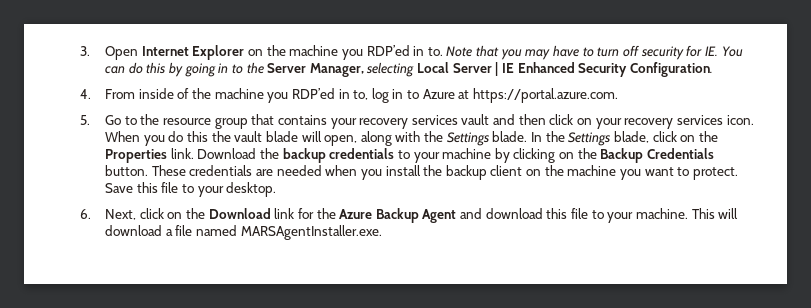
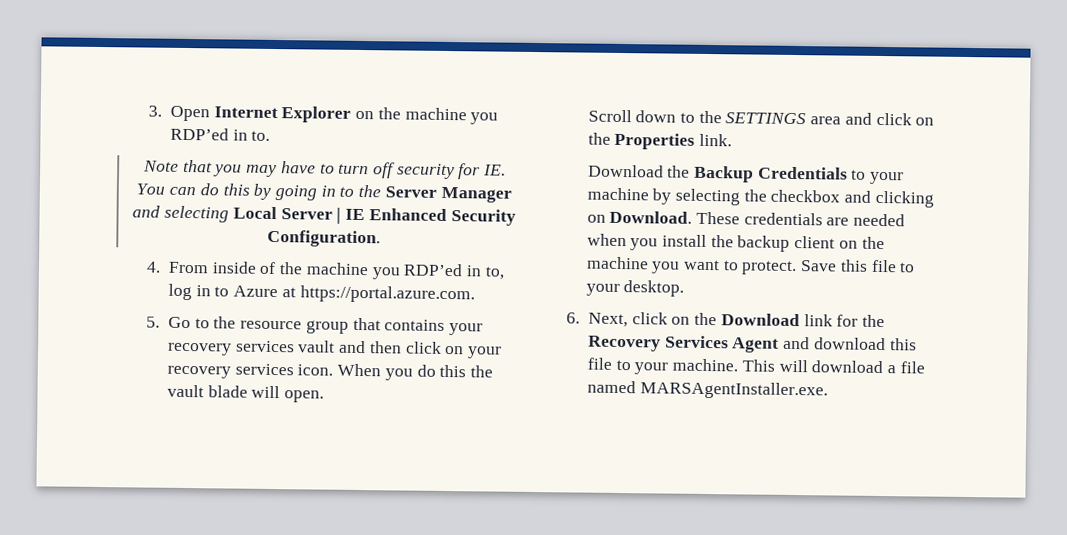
- 3. Open Internet Explorer on the machine you RDP’ed in to. Note that you may have to turn off security for IE. You can do this by going in to the Server Manager, selecting Local Server | IE Enhanced Security Configuration.
+ 3. Open Internet Explorer on the machine you RDP’ed in to.
+ Note that you may have to turn off security for IE. You can do this by going in to the Server Manager and selecting Local Server | IE Enhanced Security Configuration.
- When you do this the vault blade will open, along with the Settings blade. In the Settings blade, click on the Properties link. Download the backup credentials to your machine by clicking on the Backup Credentials button.
+ When you do this the vault blade will open.
+ Scroll down to the SETTINGS area and click on the Properties link.
+ Download the Backup Credentials to your machine by selecting the checkbox and clicking on Download.
- 6. Next, click on the Download link for the Azure Backup Agent and download this file to your machine.
+ 6. Next, click on the Download link for the Recovery Services Agent and download this file to your machine.

